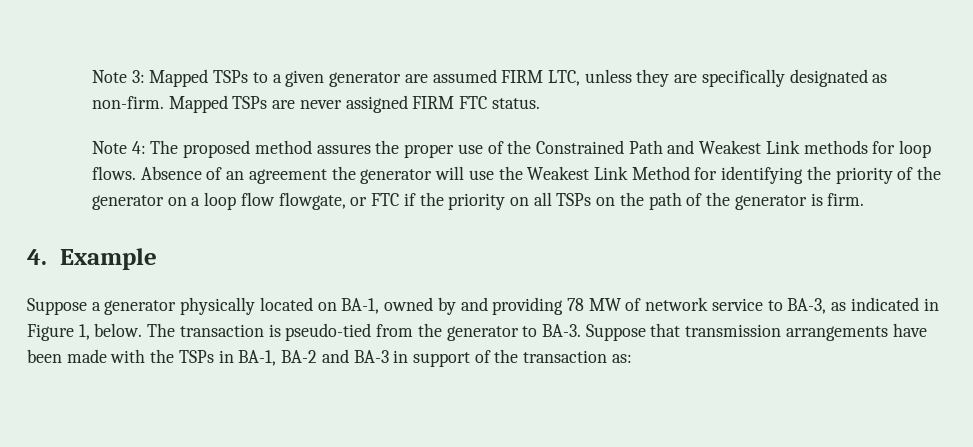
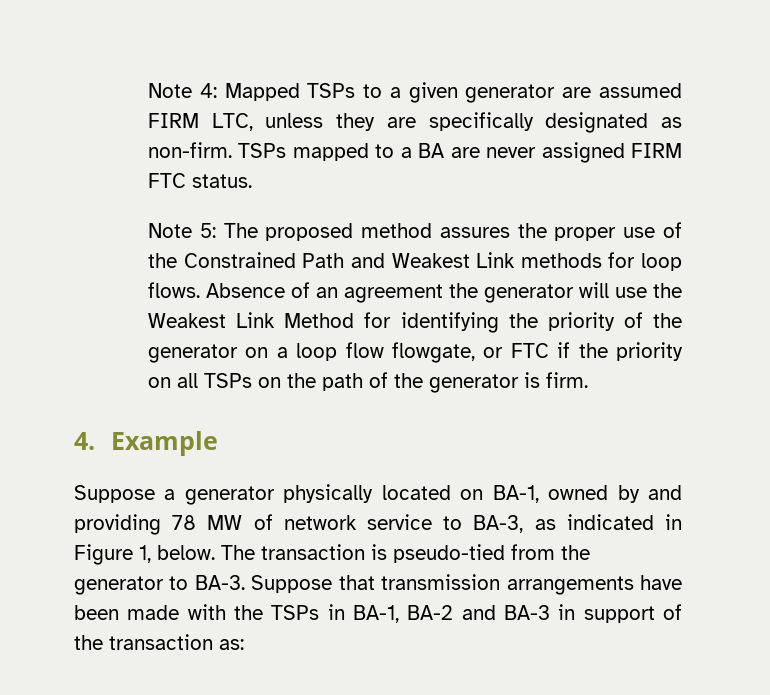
- Note 3: Mapped TSPs to a given generator are assumed FIRM LTC, unless they are specifically designated as non-firm.
+ Note 4: Mapped TSPs to a given generator are assumed FIRM LTC, unless they are specifically designated as non-firm.
- Mapped TSPs are never assigned FIRM FTC status.
+ TSPs mapped to a BA are never assigned FIRM FTC status.
- Note 4: The proposed method assures the proper use of the Constrained Path and Weakest Link methods for loop flows.
+ Note 5: The proposed method assures the proper use of the Constrained Path and Weakest Link methods for loop flows.

